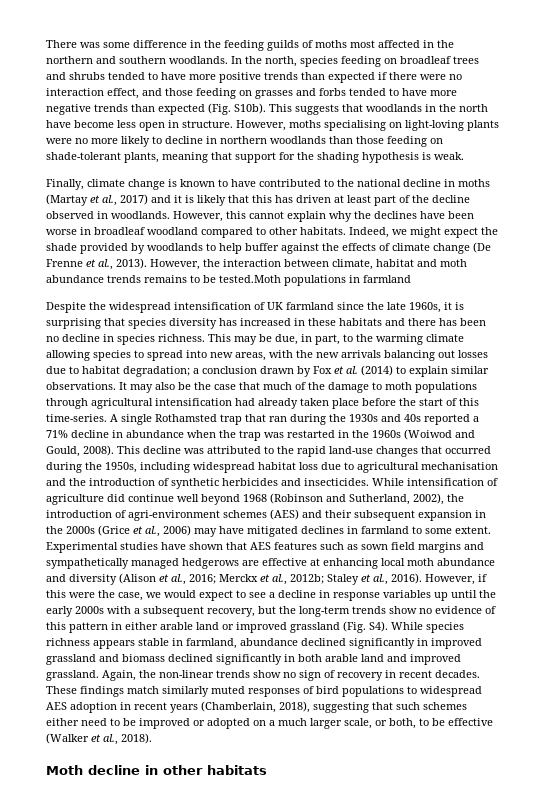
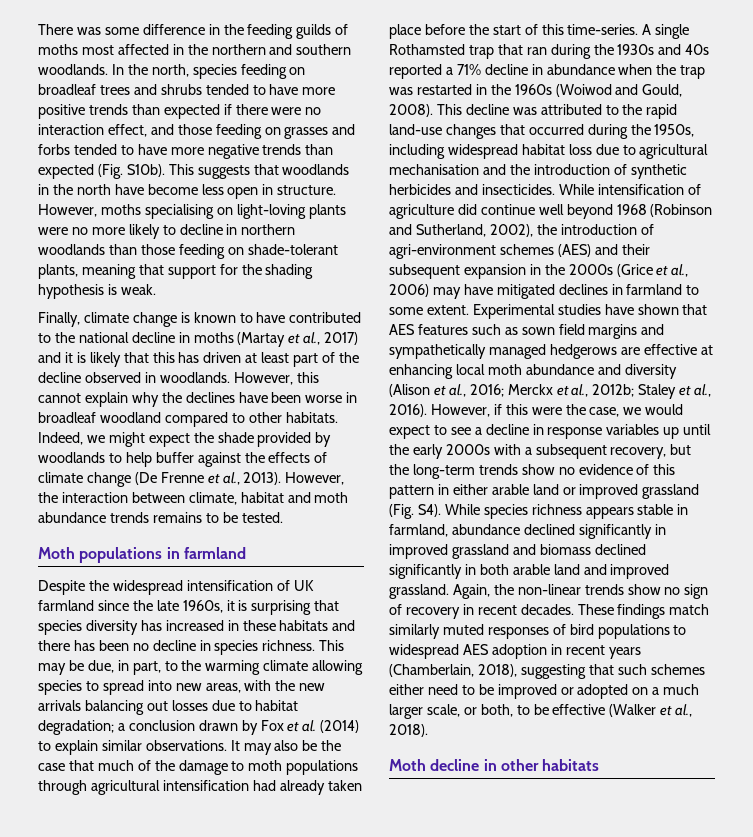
- However, the interaction between climate, habitat and moth abundance trends remains to be tested.Moth populations in farmland
+ However, the interaction between climate, habitat and moth abundance trends remains to be tested.
+ Moth populations in farmland

